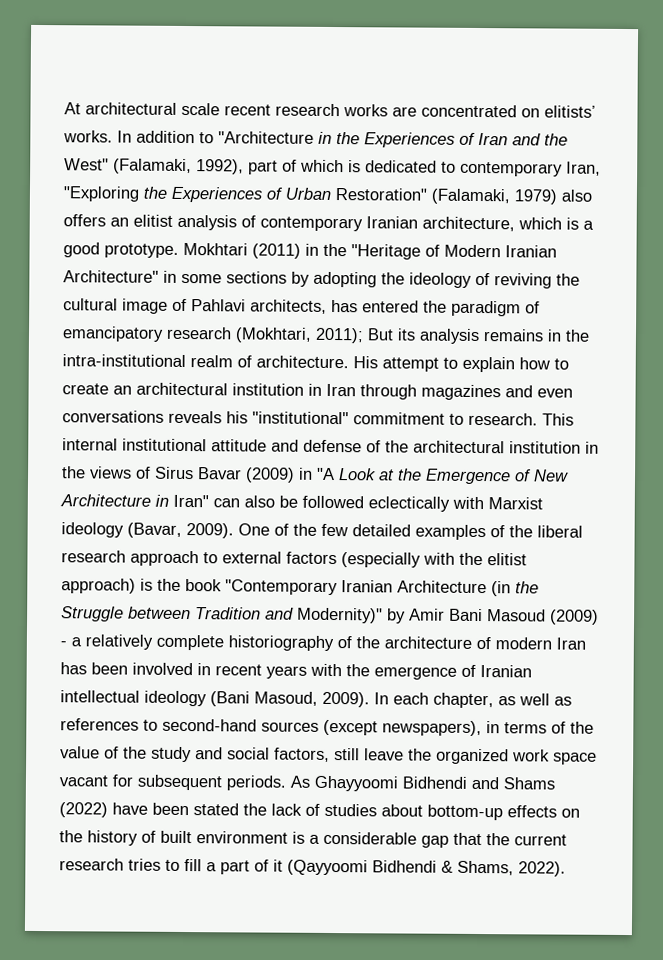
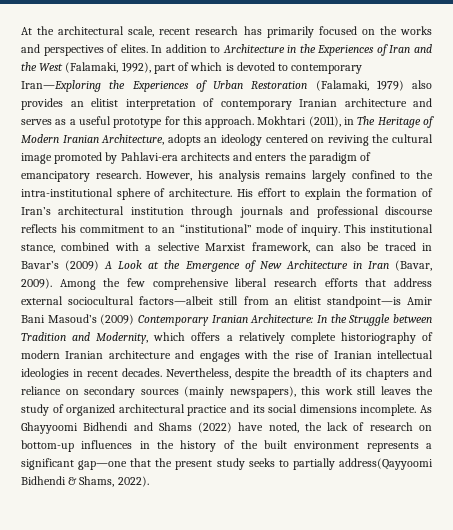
- At architectural scale recent research works are concentrated on elitists’ works.
+ At the architectural scale, recent research has primarily focused on the works and perspectives of elites.
- In addition to "Architecture in the Experiences of Iran and the West" (Falamaki, 1992), part of which is dedicated to contemporary Iran, "Exploring the Experiences of Urban Restoration" (Falamaki, 1979) also offers an elitist analysis of contemporary Iranian architecture, which is a good prototype. Mokhtari (2011) in the "Heritage of Modern Iranian Architecture" in some sections by adopting the ideology of reviving the cultural image of Pahlavi architects, has entered the paradigm of emancipatory research (Mokhtari, 2011); But its analysis remains in the intra-institutional realm of architecture.
+ In addition to Architecture in the Experiences of Iran and the West (Falamaki, 1992), part of which is devoted to contemporary Iran—Exploring the Experiences of Urban Restoration (Falamaki, 1979) also provides an elitist interpretation of contemporary Iranian architecture and serves as a useful prototype for this approach. Mokhtari (2011), in The Heritage of Modern Iranian Architecture, adopts an ideology centered on reviving the cultural image promoted by Pahlavi-era architects and enters the paradigm of emancipatory research. However, his analysis remains largely confined to the intra-institutional sphere of architecture.
- His attempt to explain how to create an architectural institution in Iran through magazines and even conversations reveals his "institutional" commitment to research. This internal institutional attitude and defense of the architectural institution in the views of Sirus Bavar (2009) in "A Look at the Emergence of New Architecture in Iran" can also be followed eclectically with Marxist ideology (Bavar, 2009). One of the few detailed examples of the liberal research approach to external factors (especially with the elitist approach) is the book "Contemporary Iranian Architecture (in the Struggle between Tradition and Modernity)" by Amir Bani Masoud (2009) - a relatively complete historiography of the architecture of modern Iran has been involved in recent years with the emergence of Iranian intellectual ideology (Bani Masoud, 2009). In each chapter, as well as references to second-hand sources (except newspapers), in terms of the value of the study and social factors, still leave the organized work space vacant for subsequent periods.
+ His effort to explain the formation of Iran’s architectural institution through journals and professional discourse reflects his commitment to an “institutional” mode of inquiry. This institutional stance, combined with a selective Marxist framework, can also be traced in Bavar’s (2009) A Look at the Emergence of New Architecture in Iran (Bavar, 2009). Among the few comprehensive liberal research efforts that address external sociocultural factors—albeit still from an elitist standpoint—is Amir Bani Masoud’s (2009) Contemporary Iranian Architecture: In the Struggle between Tradition and Modernity, which offers a relatively complete historiography of modern Iranian architecture and engages with the rise of Iranian intellectual ideologies in recent decades. Nevertheless, despite the breadth of its chapters and reliance on secondary sources (mainly newspapers), this work still leaves the study of organized architectural practice and its social dimensions incomplete.
- As Ghayyoomi Bidhendi and Shams (2022) have been stated the lack of studies about bottom-up effects on the history of built environment is a considerable gap that the current research tries to fill a part of it (Qayyoomi Bidhendi & Shams, 2022).
+ As Ghayyoomi Bidhendi and Shams (2022) have noted, the lack of research on bottom-up influences in the history of the built environment represents a significant gap—one that the present study seeks to partially address(Qayyoomi Bidhendi & Shams, 2022).

